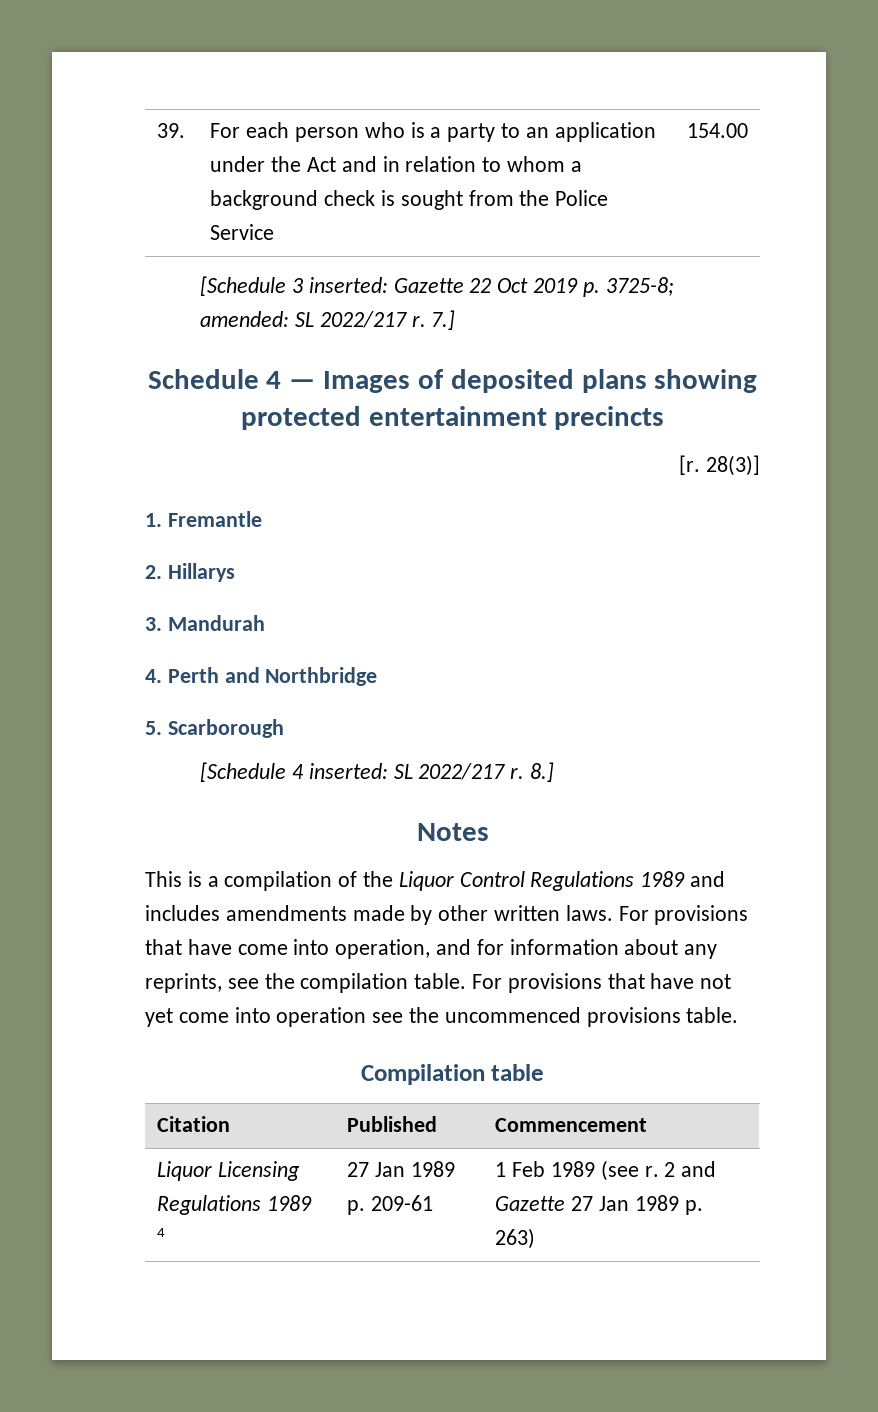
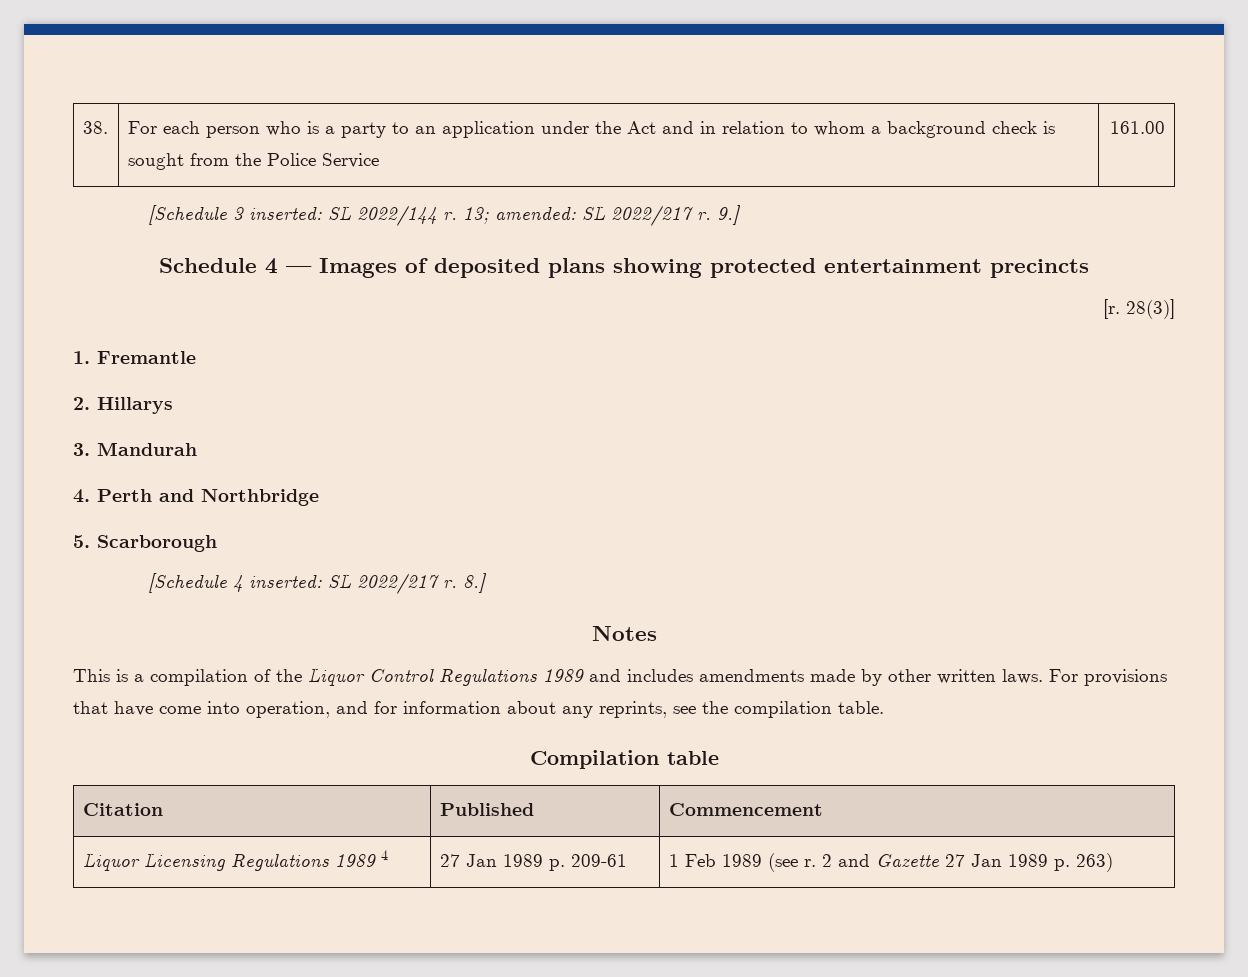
- 39. | For each person who is a party to an application under the Act and in relation to whom a background check is sought from the Police Service | 154.00
+ 38. | For each person who is a party to an application under the Act and in relation to whom a background check is sought from the Police Service | 161.00
- [Schedule 3 inserted: Gazette 22 Oct 2019 p. 3725-8; amended: SL 2022/217 r.
+ [Schedule 3 inserted: SL 2022/144 r. 13; amended: SL 2022/217 r.
- 7.]
+ 9.]
- For provisions that have not yet come into operation see the uncommenced provisions table.

